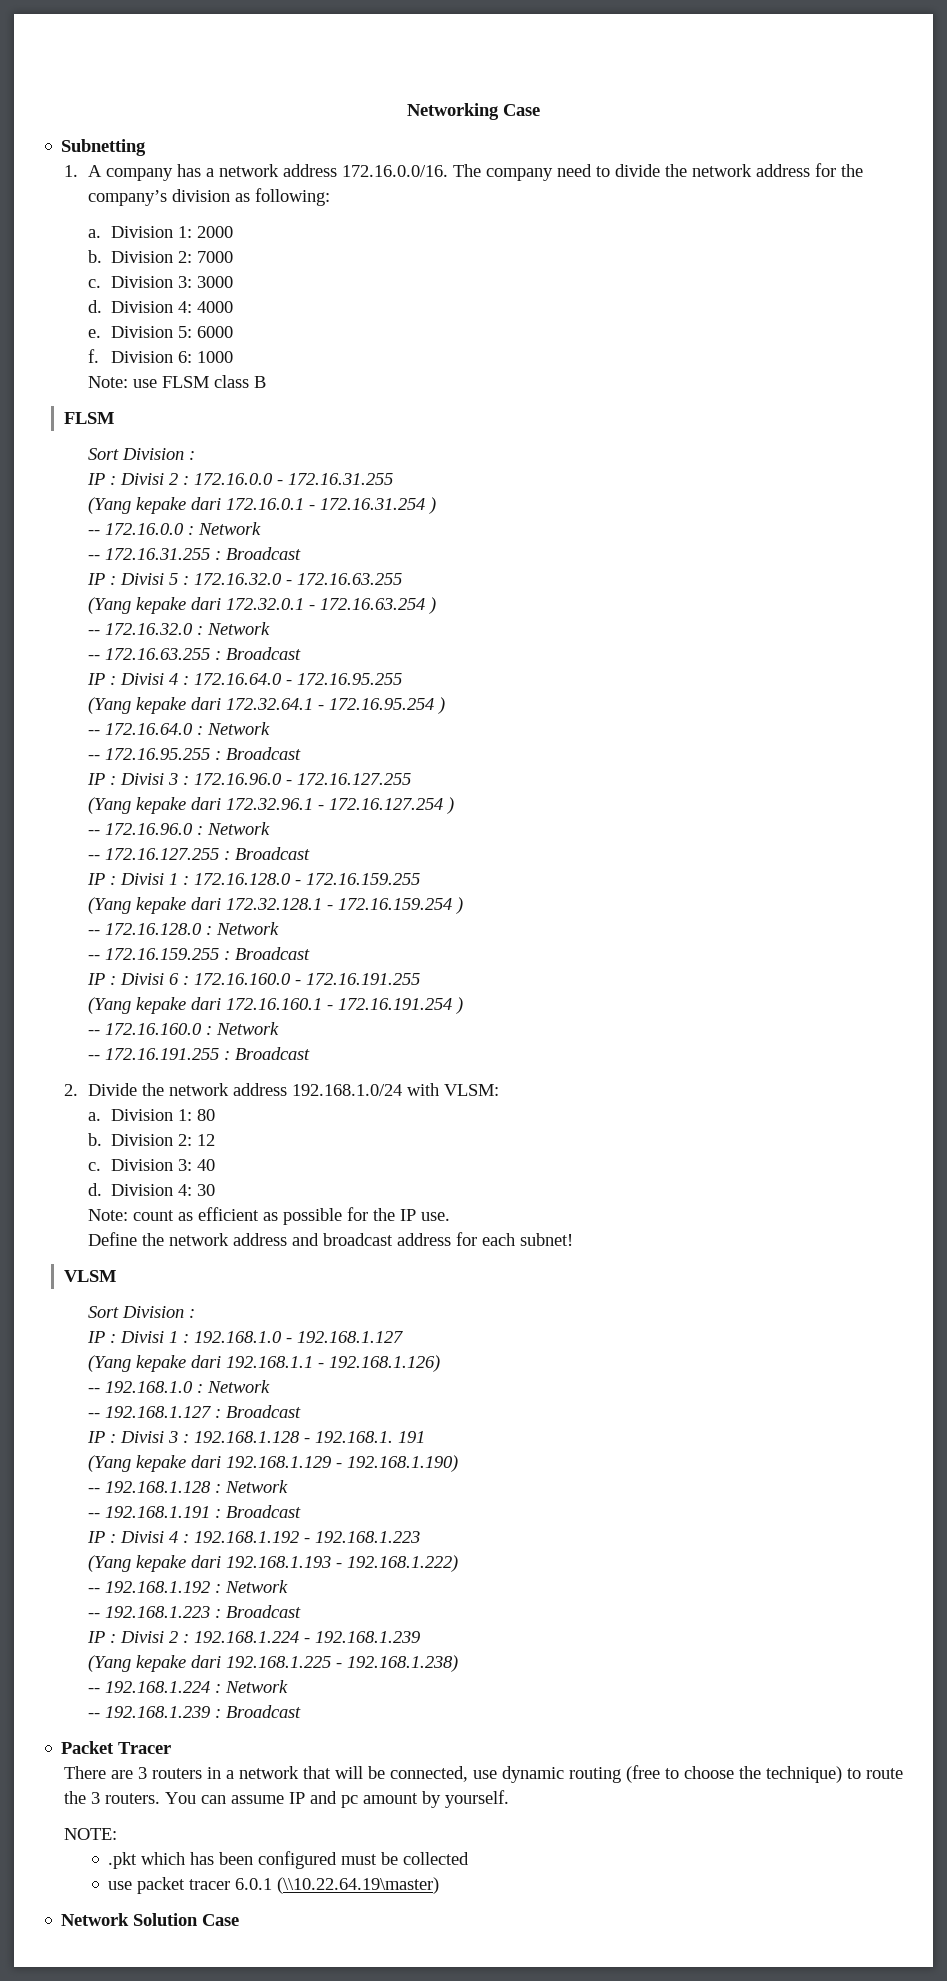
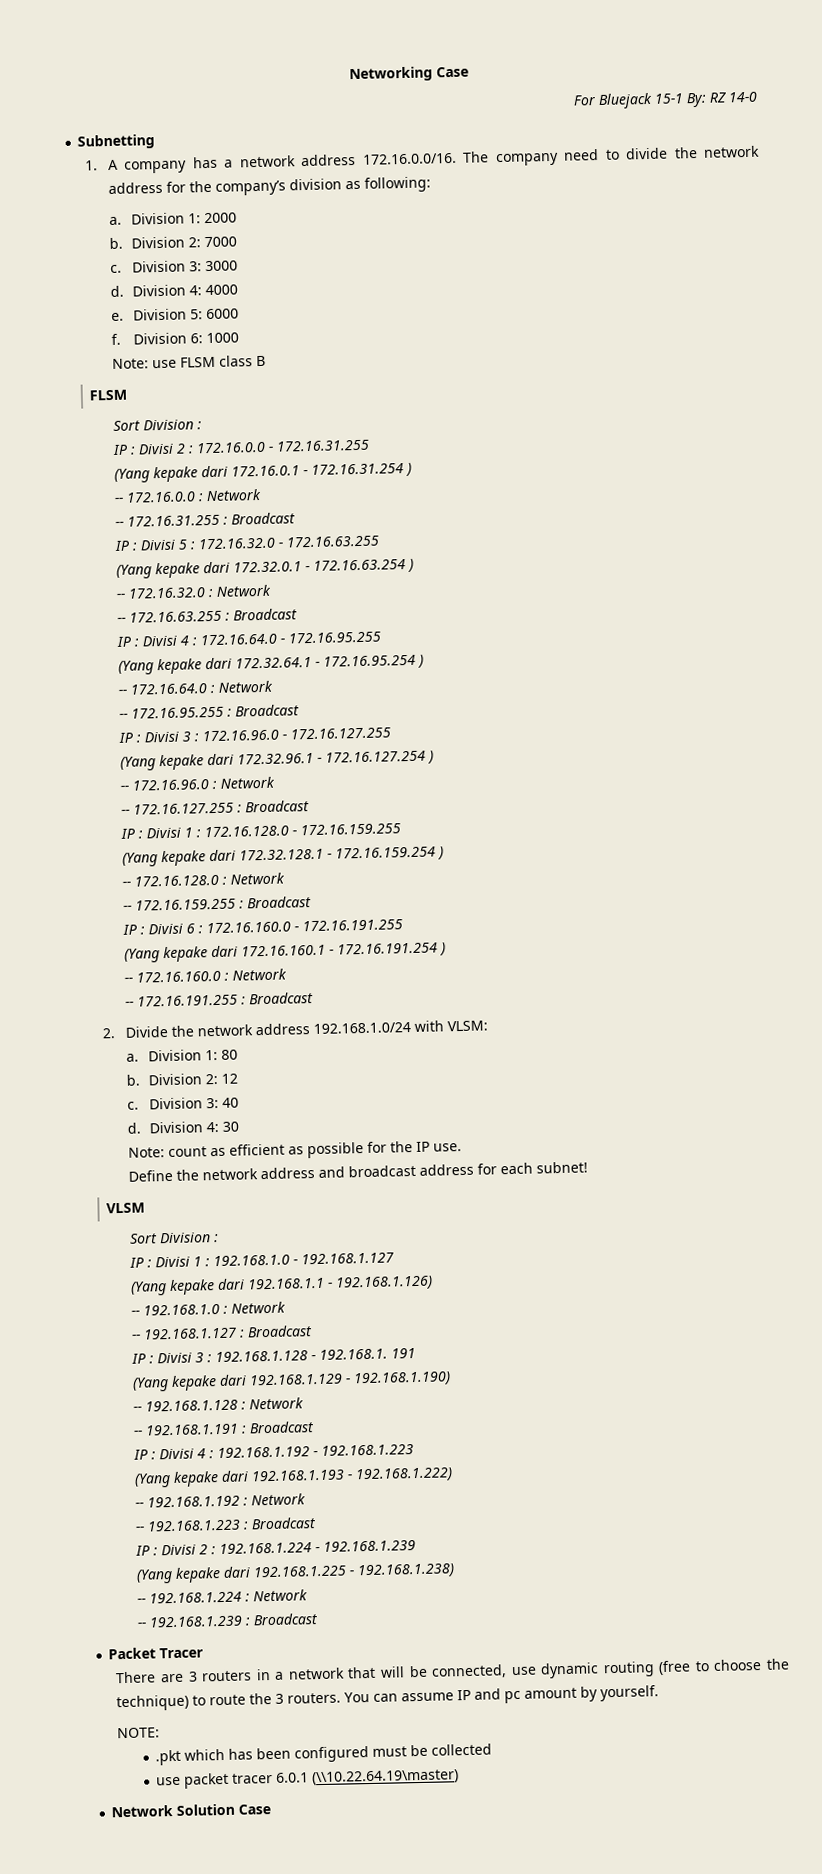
+ For Bluejack 15-1 By: RZ 14-0

